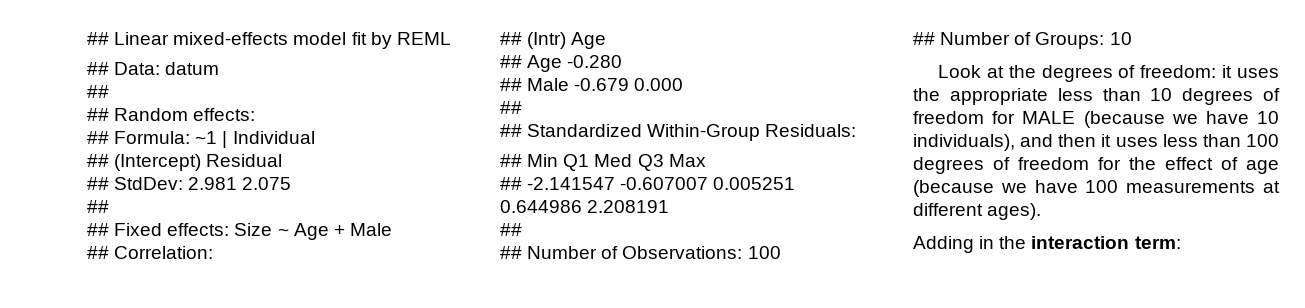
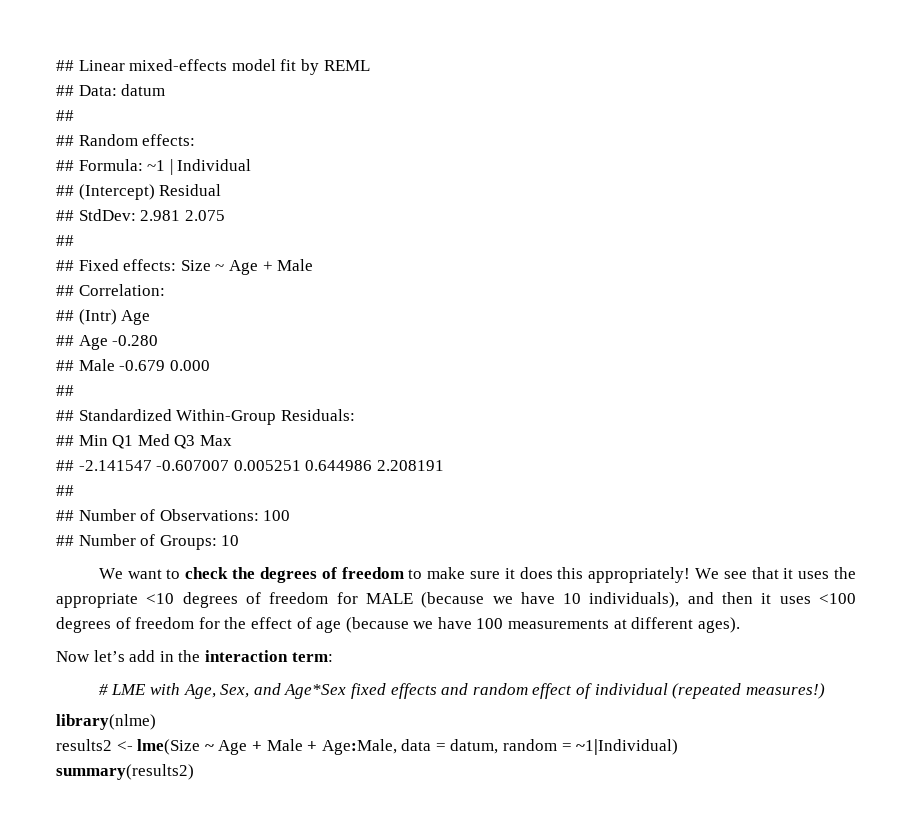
- Look at the degrees of freedom: it uses the appropriate less than 10 degrees of freedom for MALE (because we have 10 individuals), and then it uses less than 100 degrees of freedom for the effect of age (because we have 100 measurements at different ages).
+ We want to check the degrees of freedom to make sure it does this appropriately! We see that it uses the appropriate <10 degrees of freedom for MALE (because we have 10 individuals), and then it uses <100 degrees of freedom for the effect of age (because we have 100 measurements at different ages).
- Adding in the interaction term:
+ Now let’s add in the interaction term:
+ # LME with Age, Sex, and Age*Sex fixed effects and random effect of individual (repeated measures!)
+ library(nlme)
+ results2 <- lme(Size ~ Age + Male + Age:Male, data = datum, random = ~1|Individual)
+ summary(results2)

